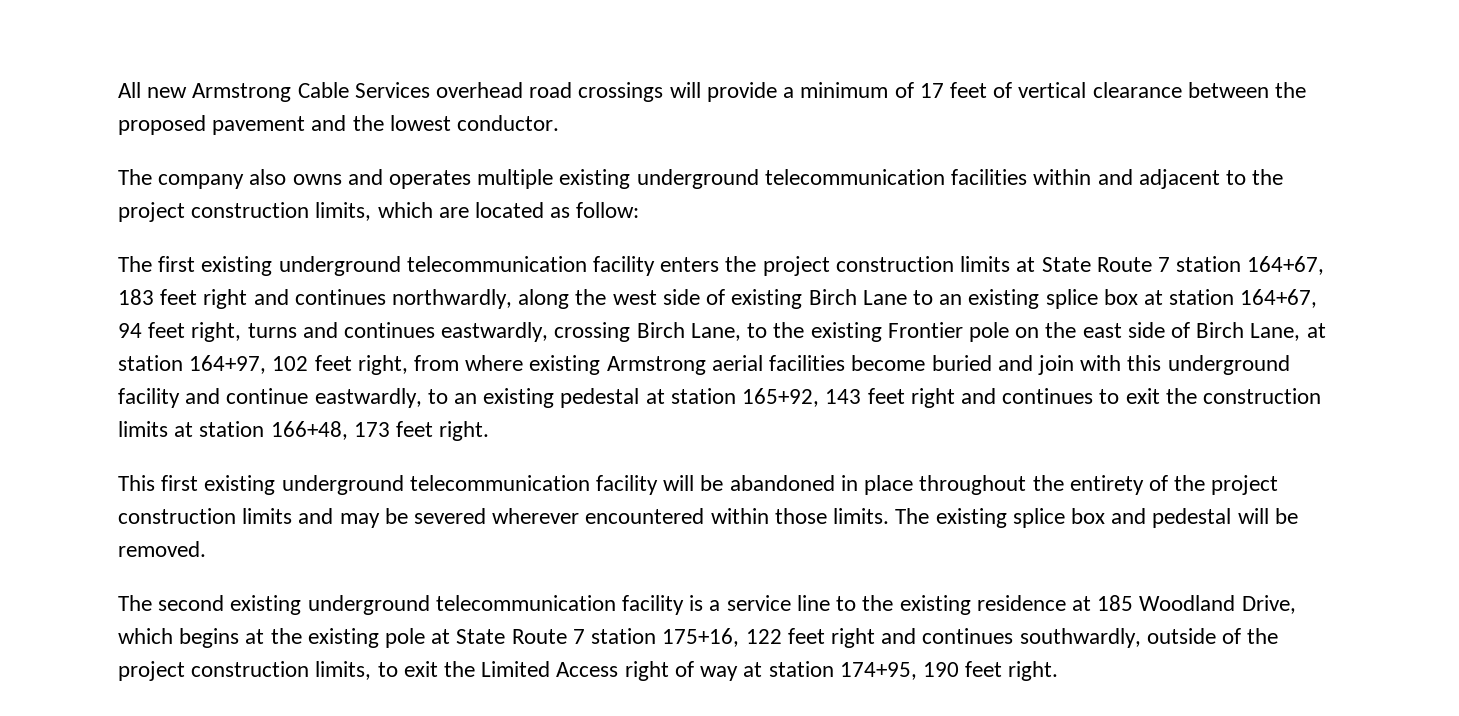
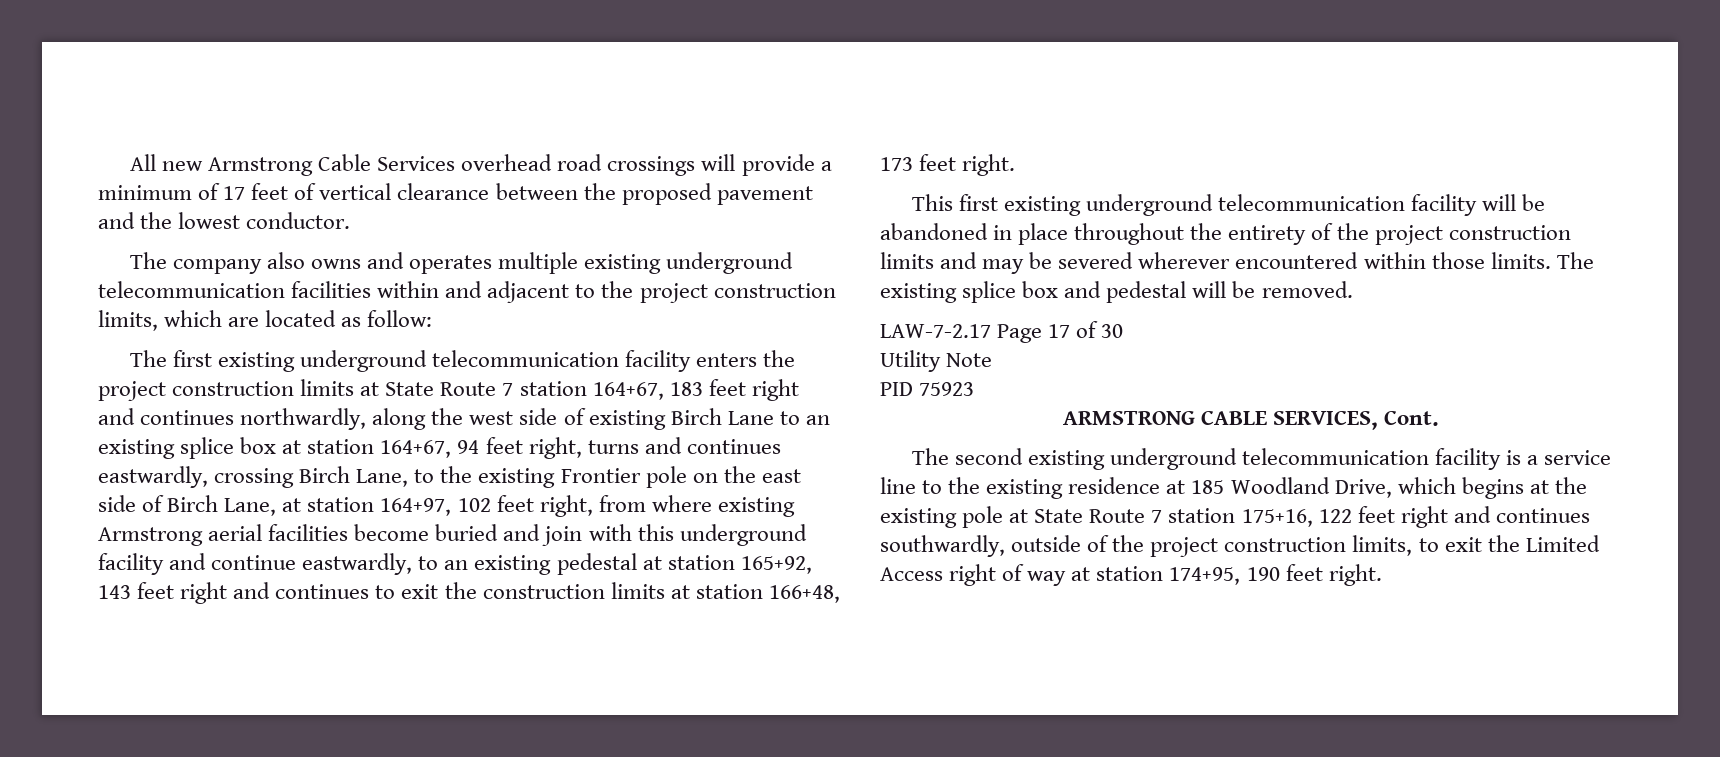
+ LAW-7-2.17 Page 17 of 30
+ Utility Note
+ PID 75923
+ ARMSTRONG CABLE SERVICES, Cont.

